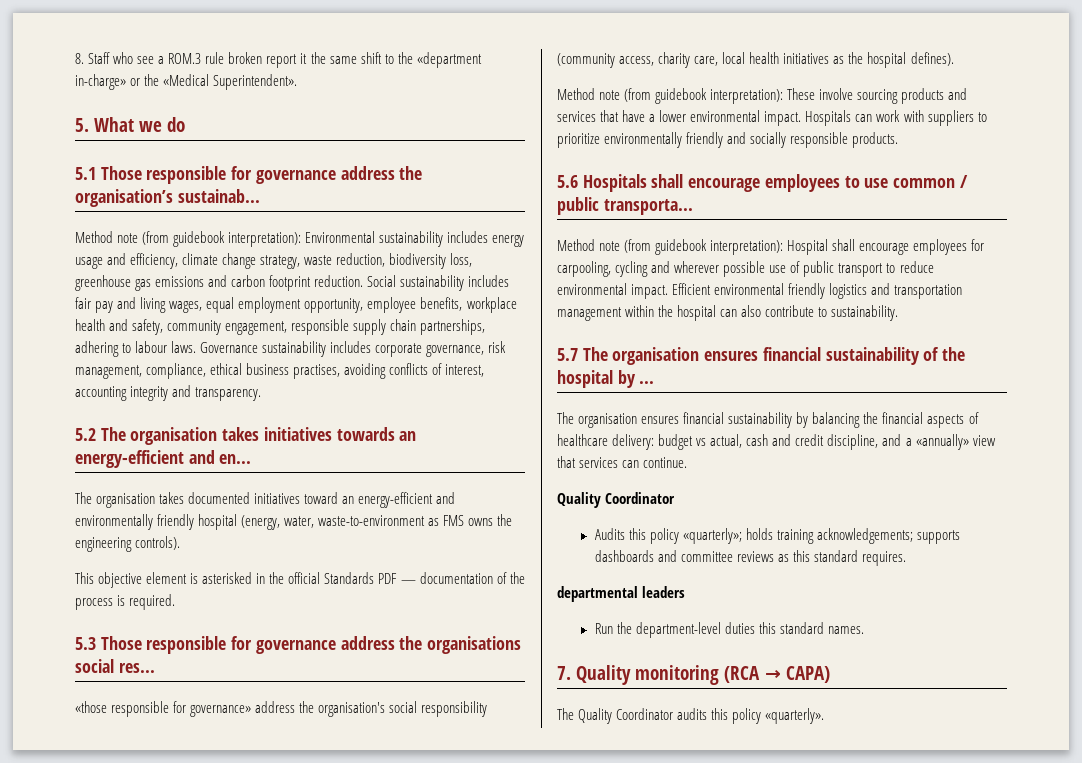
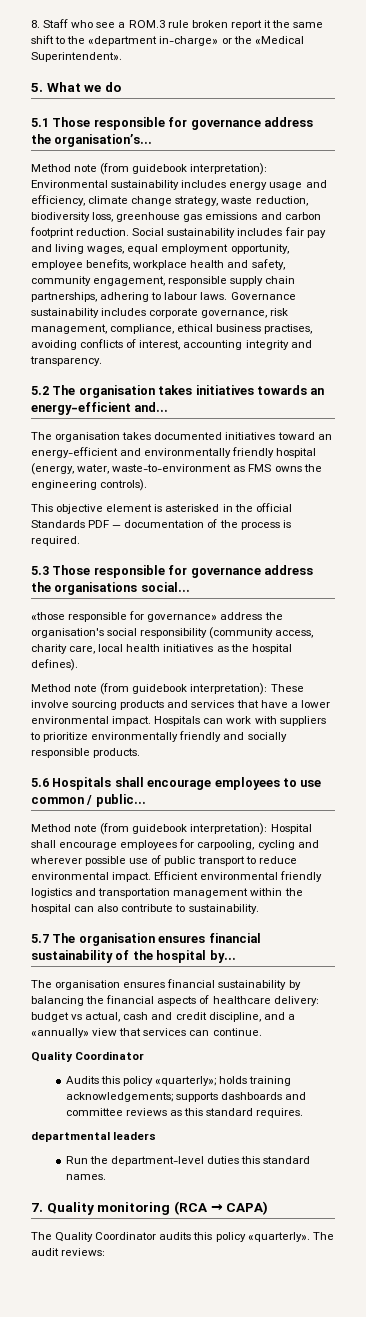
- 5.1 Those responsible for governance address the organisation’s sustainab...
+ 5.1 Those responsible for governance address the organisation’s...
- 5.2 The organisation takes initiatives towards an energy-efficient and en...
+ 5.2 The organisation takes initiatives towards an energy-efficient and...
- 5.3 Those responsible for governance address the organisations social res...
+ 5.3 Those responsible for governance address the organisations social...
- 5.6 Hospitals shall encourage employees to use common / public transporta...
+ 5.6 Hospitals shall encourage employees to use common / public...
- 5.7 The organisation ensures financial sustainability of the hospital by ...
+ 5.7 The organisation ensures financial sustainability of the hospital by...
+ The audit reviews:

